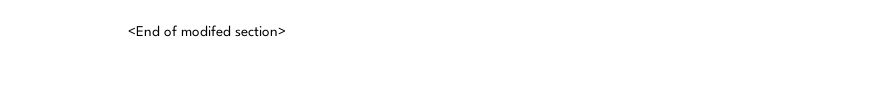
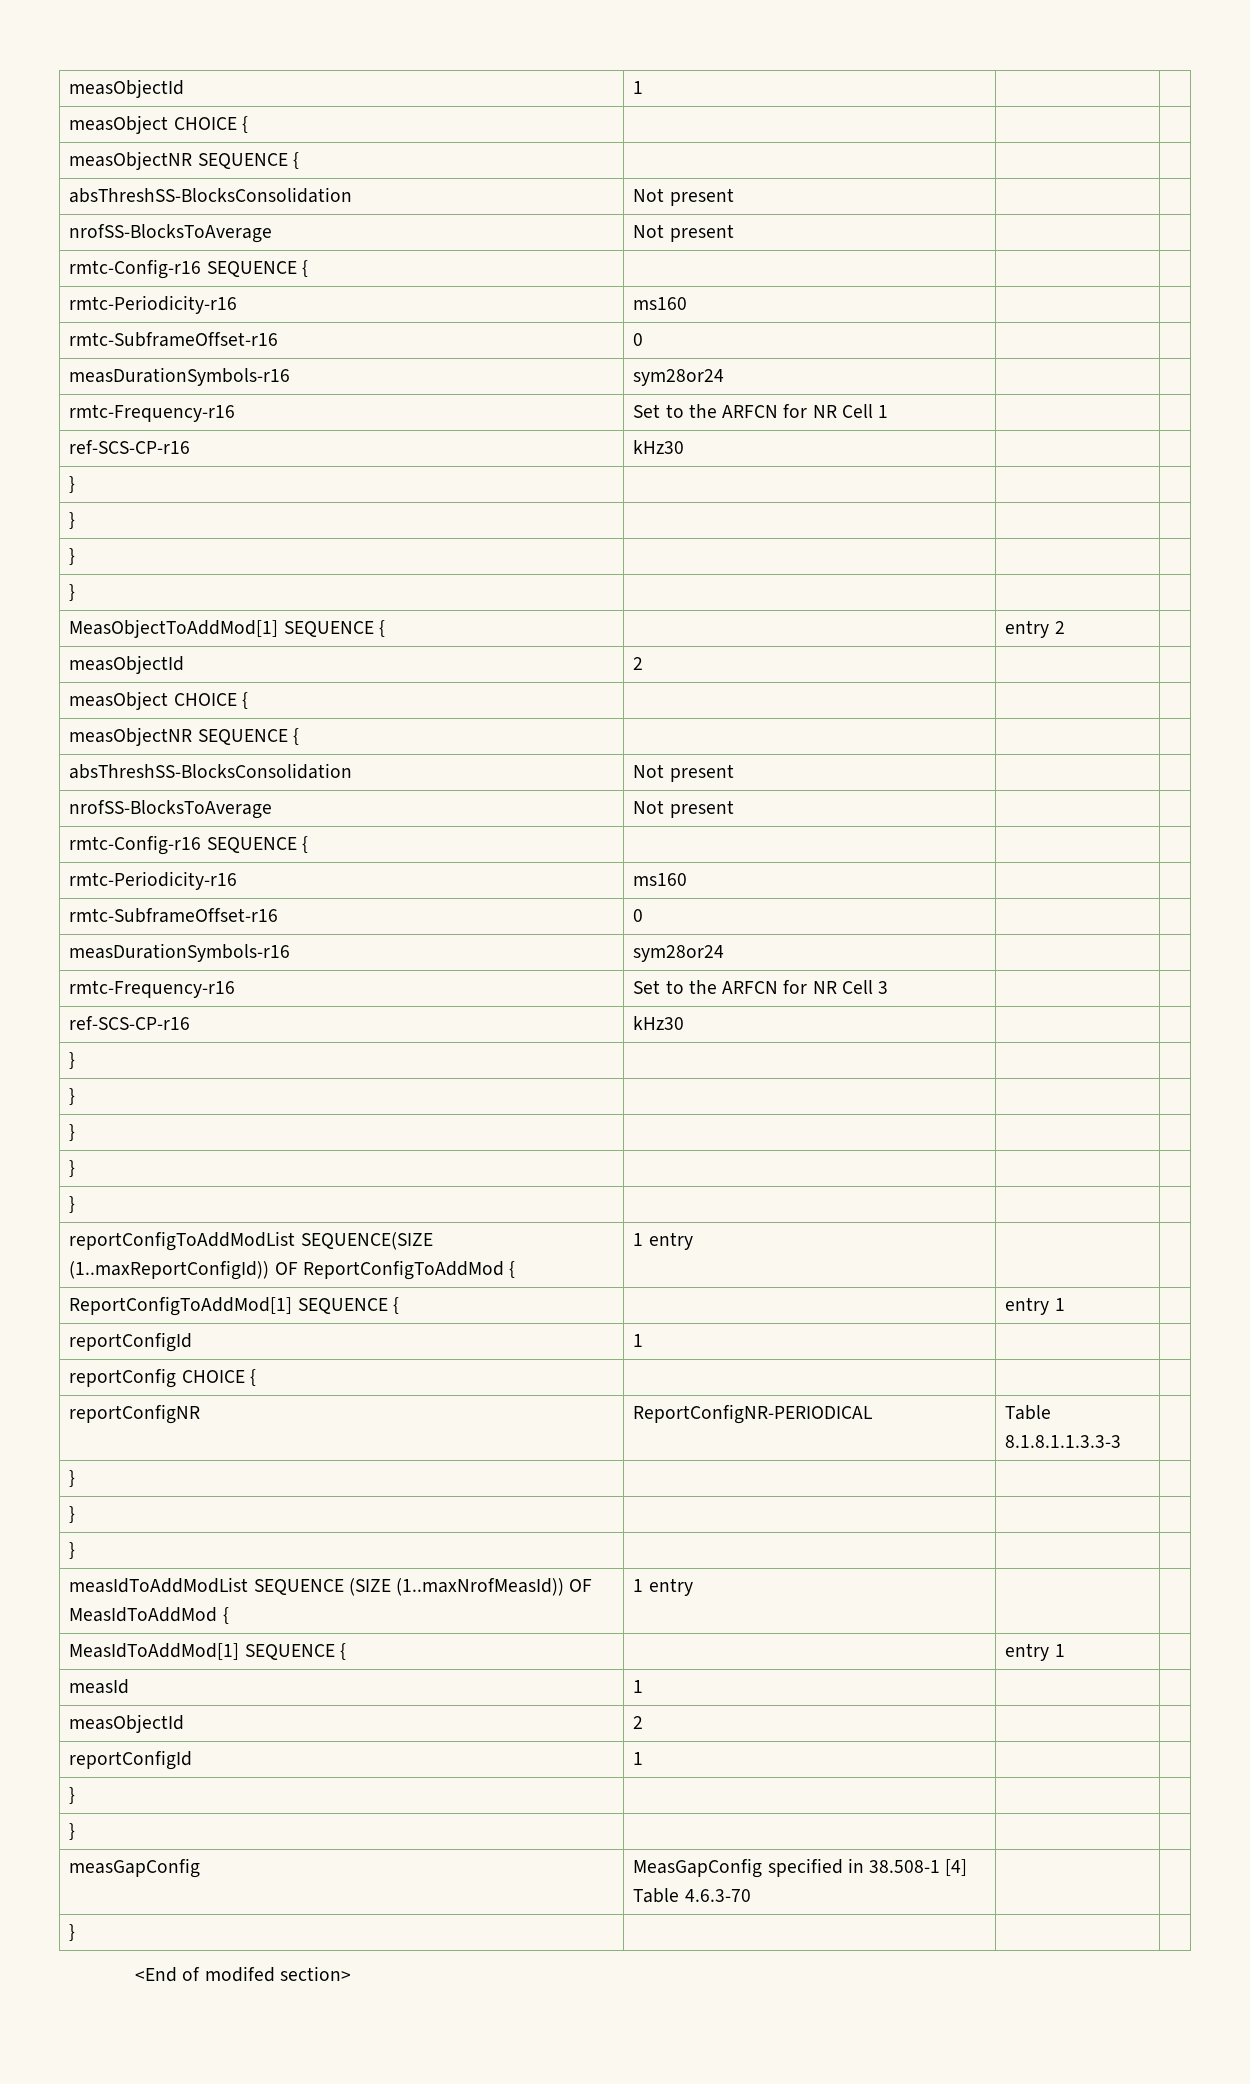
+ measObjectId | 1 | |
+ measObject CHOICE { | | |
+ measObjectNR SEQUENCE { | | |
+ absThreshSS-BlocksConsolidation | Not present | |
+ nrofSS-BlocksToAverage | Not present | |
+ rmtc-Config-r16 SEQUENCE { | | |
+ rmtc-Periodicity-r16 | ms160 | |
+ rmtc-SubframeOffset-r16 | 0 | |
+ measDurationSymbols-r16 | sym28or24 | |
+ rmtc-Frequency-r16 | Set to the ARFCN for NR Cell 1 | |
+ ref-SCS-CP-r16 | kHz30 | |
+ } | | |
+ } | | |
+ } | | |
+ } | | |
+ MeasObjectToAddMod[1] SEQUENCE { | | entry 2 |
+ measObjectId | 2 | |
+ measObject CHOICE { | | |
+ measObjectNR SEQUENCE { | | |
+ absThreshSS-BlocksConsolidation | Not present | |
+ nrofSS-BlocksToAverage | Not present | |
+ rmtc-Config-r16 SEQUENCE { | | |
+ rmtc-Periodicity-r16 | ms160 | |
+ rmtc-SubframeOffset-r16 | 0 | |
+ measDurationSymbols-r16 | sym28or24 | |
+ rmtc-Frequency-r16 | Set to the ARFCN for NR Cell 3 | |
+ ref-SCS-CP-r16 | kHz30 | |
+ } | | |
+ } | | |
+ } | | |
+ } | | |
+ } | | |
+ reportConfigToAddModList SEQUENCE(SIZE (1..maxReportConfigId)) OF ReportConfigToAddMod { | 1 entry | |
+ ReportConfigToAddMod[1] SEQUENCE { | | entry 1 |
+ reportConfigId | 1 | |
+ reportConfig CHOICE { | | |
+ reportConfigNR | ReportConfigNR-PERIODICAL | Table 8.1.8.1.1.3.3-3 |
+ } | | |
+ } | | |
+ } | | |
+ measIdToAddModList SEQUENCE (SIZE (1..maxNrofMeasId)) OF MeasIdToAddMod { | 1 entry | |
+ MeasIdToAddMod[1] SEQUENCE { | | entry 1 |
+ measId | 1 | |
+ measObjectId | 2 | |
+ reportConfigId | 1 | |
+ } | | |
+ } | | |
+ measGapConfig | MeasGapConfig specified in 38.508-1 [4] Table 4.6.3-70 | |
+ } | | |

